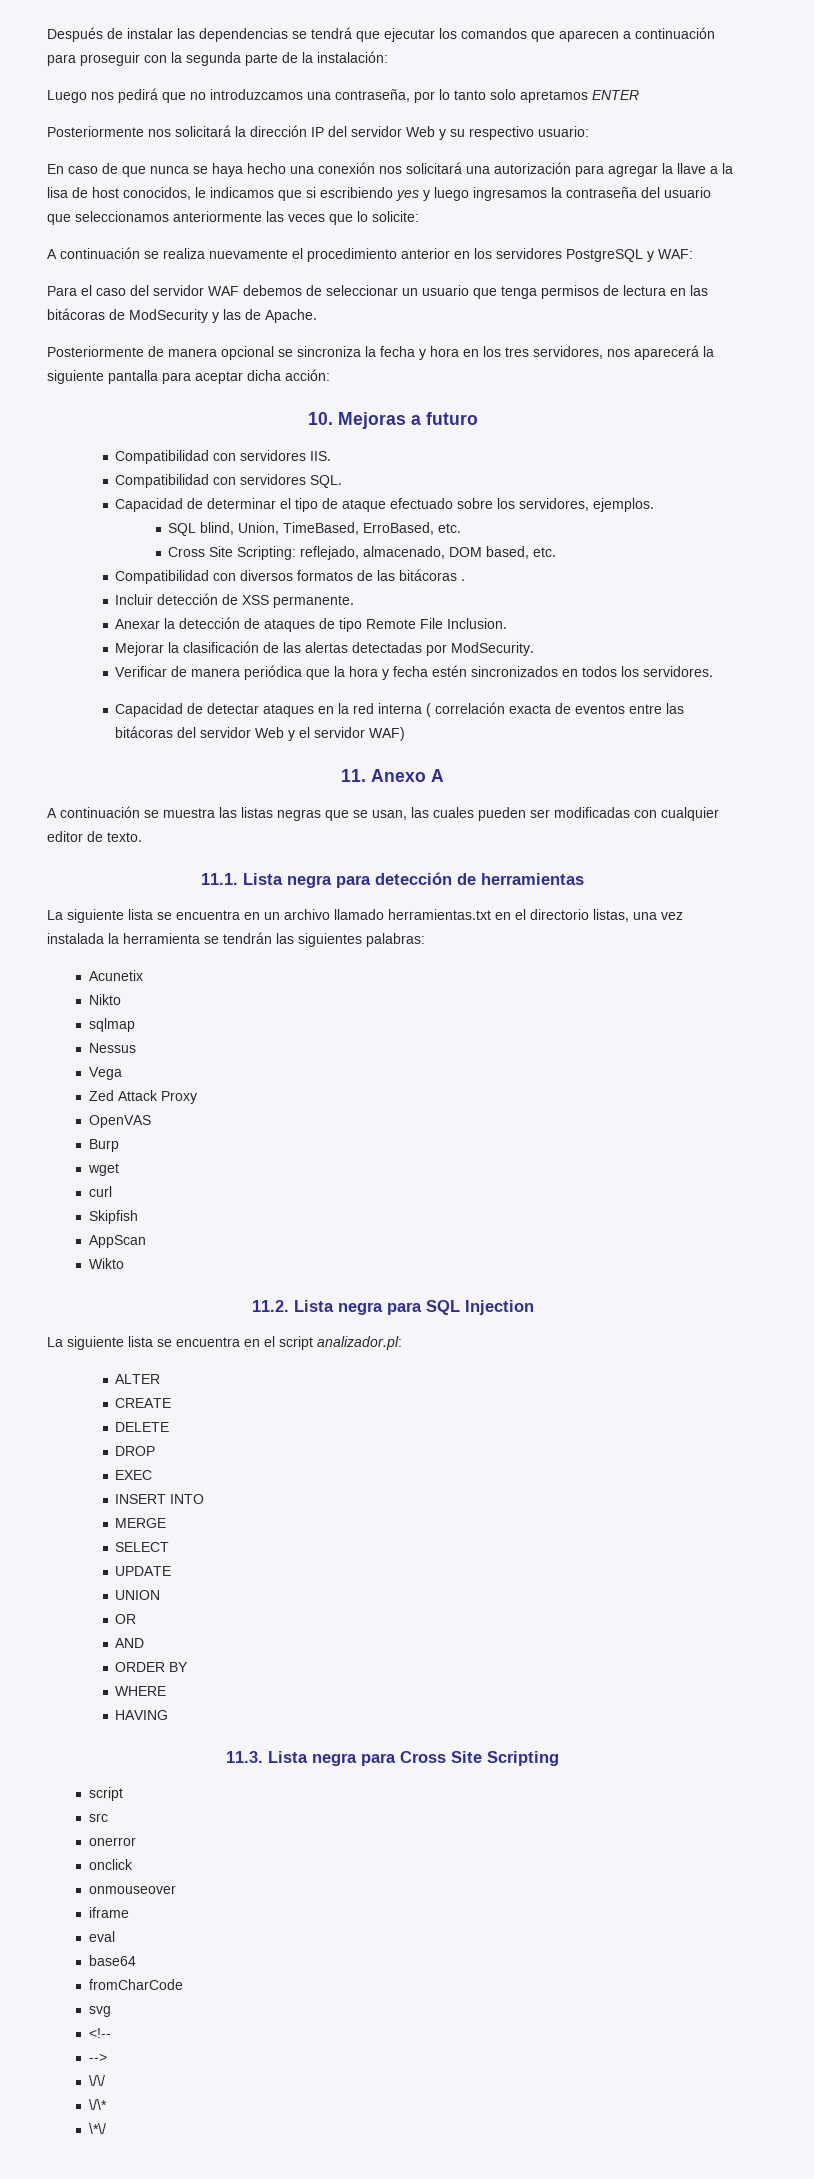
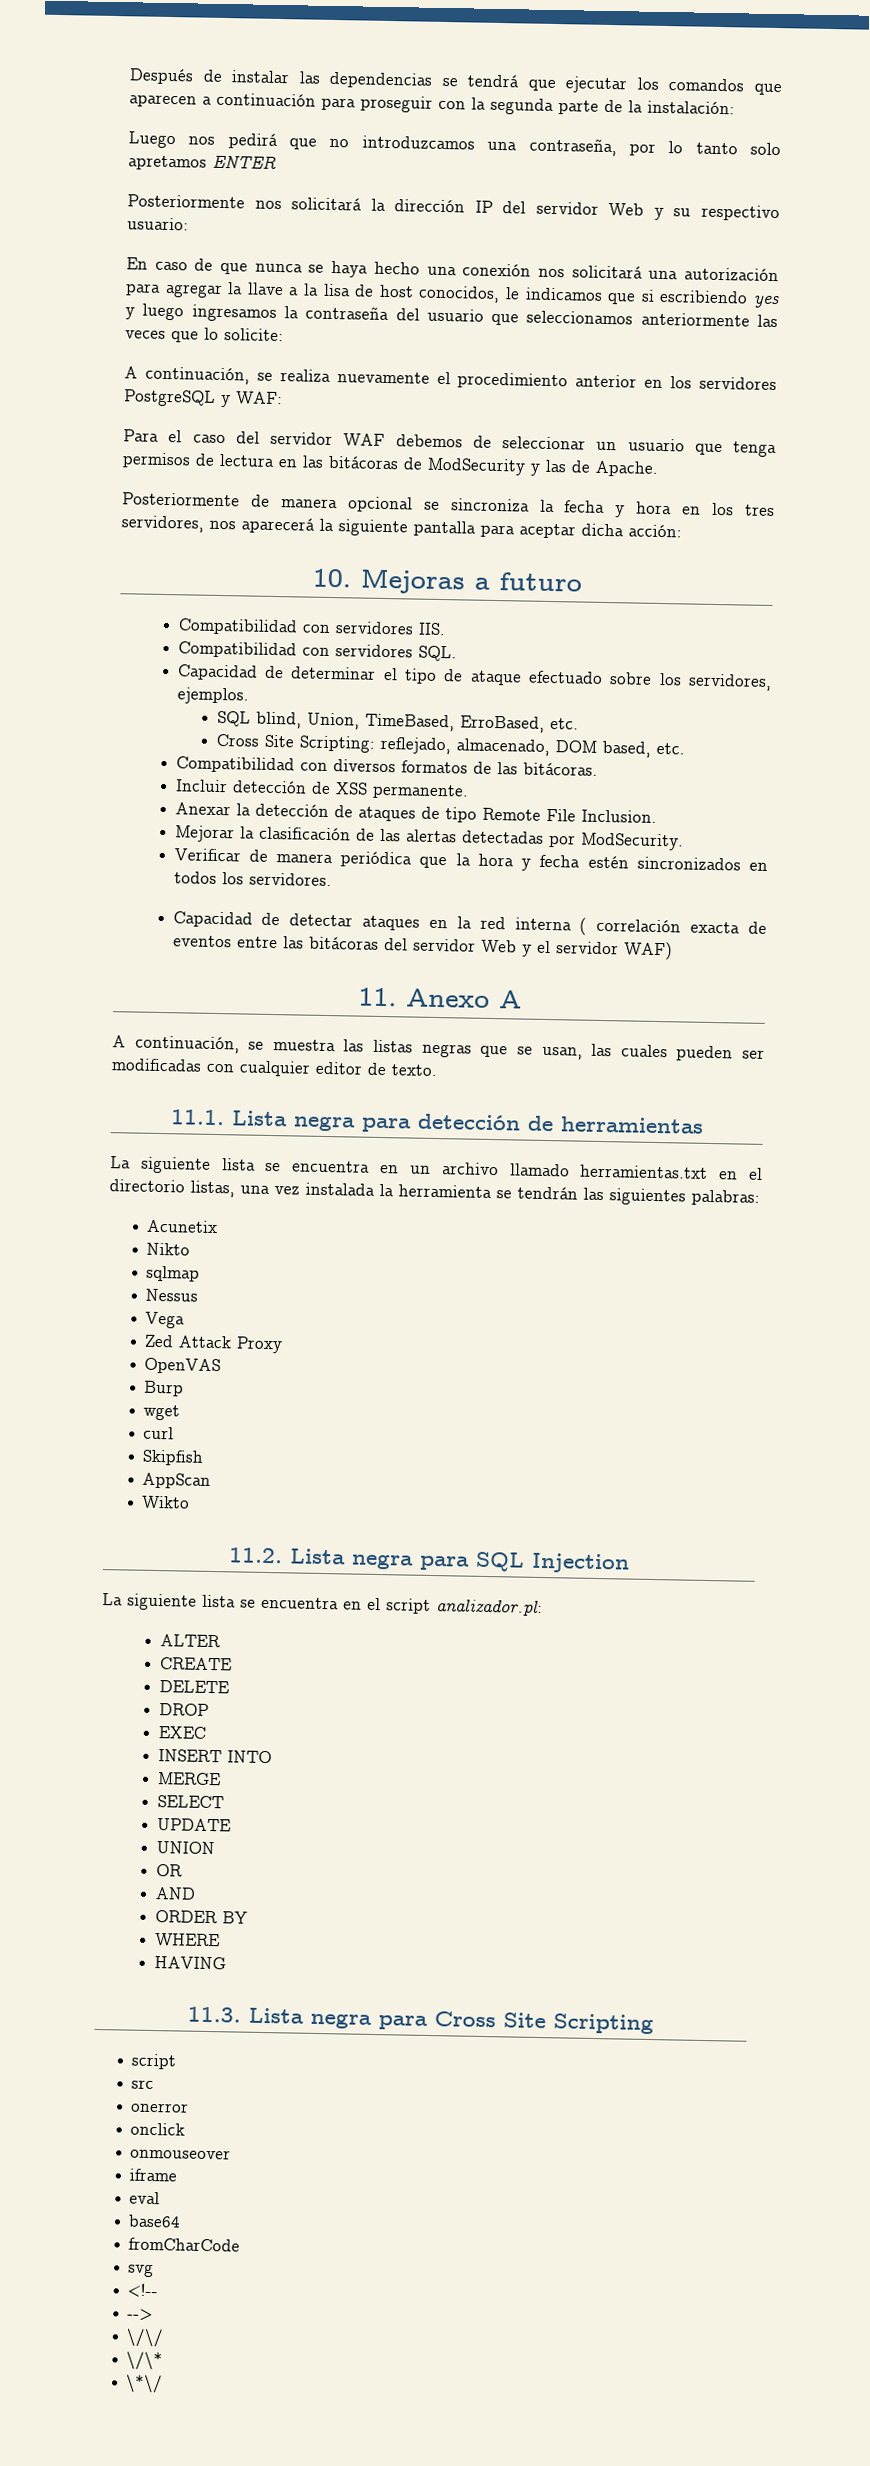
- A continuación se realiza nuevamente el procedimiento anterior en los servidores PostgreSQL y WAF:
+ A continuación, se realiza nuevamente el procedimiento anterior en los servidores PostgreSQL y WAF:
- Compatibilidad con diversos formatos de las bitácoras .
+ Compatibilidad con diversos formatos de las bitácoras.
- A continuación se muestra las listas negras que se usan, las cuales pueden ser modificadas con cualquier editor de texto.
+ A continuación, se muestra las listas negras que se usan, las cuales pueden ser modificadas con cualquier editor de texto.

